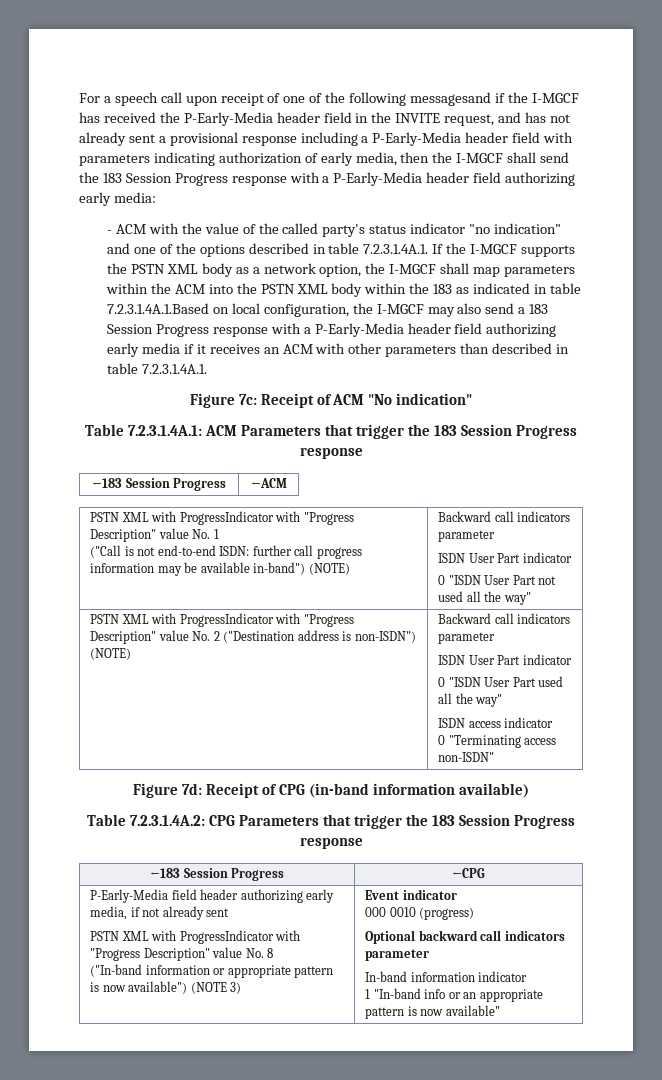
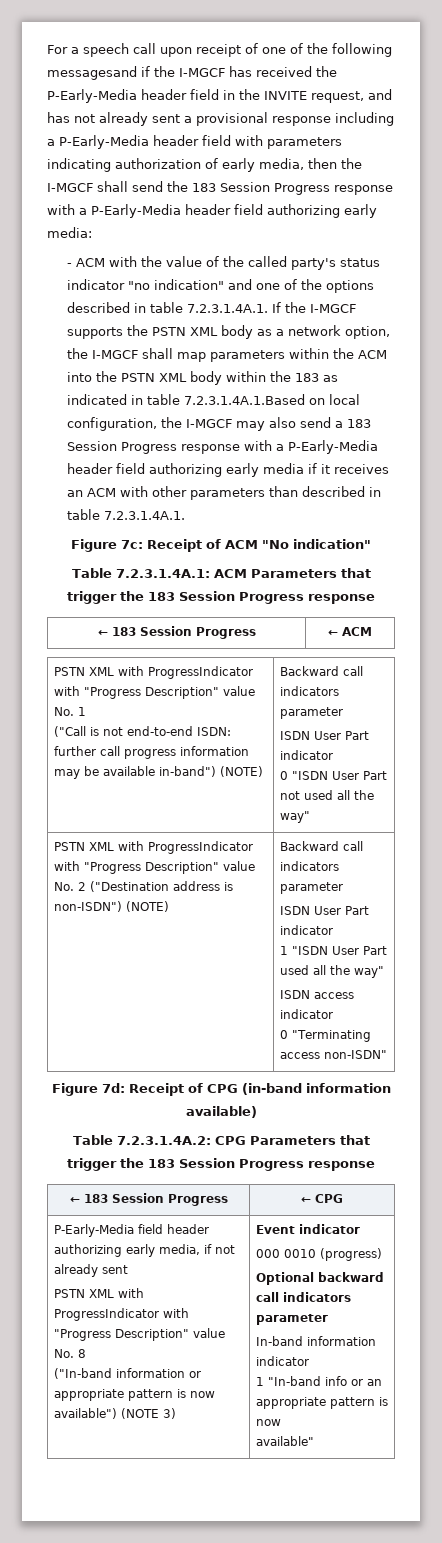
- ←183 Session Progress | ←ACM
+ ← 183 Session Progress | ← ACM
  PSTN XML with ProgressIndicator with "Progress Description" value No. 2 ("Destination address is non-ISDN") (NOTE) | Backward call indicators parameter
  ISDN User Part indicator
- 0 "ISDN User Part used all the way"
+ 1 "ISDN User Part used all the way"
- ←183 Session Progress | ←CPG
+ ← 183 Session Progress | ← CPG
- 1 "In-band info or an appropriate pattern is now available"
+ 1 "In-band info or an appropriate pattern is now
+ available"

